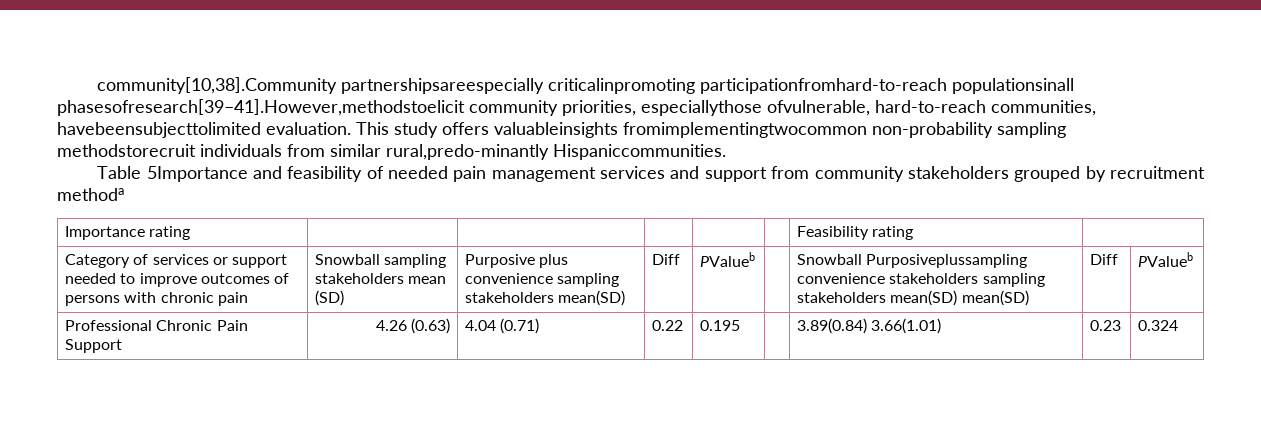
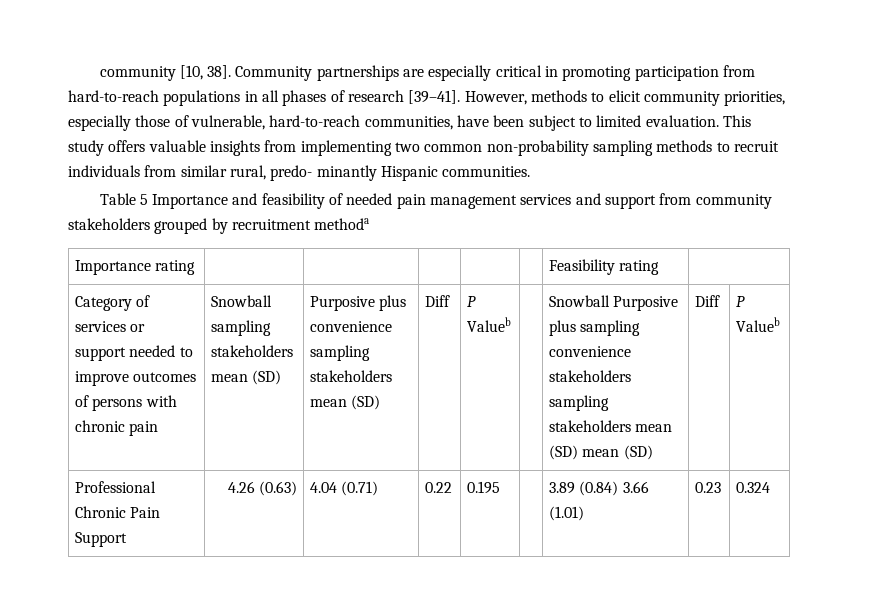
- community[10,38].Community partnershipsareespecially criticalinpromoting participationfromhard-to-reach populationsinall phasesofresearch[39–41].However,methodstoelicit community priorities, especiallythose ofvulnerable, hard-to-reach communities, havebeensubjecttolimited evaluation. This study offers valuableinsights fromimplementingtwocommon non-probability sampling methodstorecruit individuals from similar rural,predo-minantly Hispaniccommunities.
+ community [10, 38]. Community partnerships are especially critical in promoting participation from hard-to-reach populations in all phases of research [39–41]. However, methods to elicit community priorities, especially those of vulnerable, hard-to-reach communities, have been subject to limited evaluation. This study offers valuable insights from implementing two common non-probability sampling methods to recruit individuals from similar rural, predo- minantly Hispanic communities.
- Table 5Importance and feasibility of needed pain management services and support from community stakeholders grouped by recruitment methoda
+ Table 5 Importance and feasibility of needed pain management services and support from community stakeholders grouped by recruitment methoda
- Purposive plus convenience sampling stakeholders mean(SD) | Diff | PValueb | | Snowball Purposiveplussampling convenience stakeholders sampling stakeholders mean(SD) mean(SD) | Diff | PValueb
+ Purposive plus convenience sampling stakeholders mean (SD) | Diff | P Valueb | | Snowball Purposive plus sampling convenience stakeholders sampling stakeholders mean (SD) mean (SD) | Diff | P Valueb
- Professional Chronic Pain Support | 4.26 (0.63) | 4.04 (0.71) | 0.22 | 0.195 | | 3.89(0.84) 3.66(1.01) | 0.23 | 0.324
+ Professional Chronic Pain Support | 4.26 (0.63) | 4.04 (0.71) | 0.22 | 0.195 | | 3.89 (0.84) 3.66 (1.01) | 0.23 | 0.324

